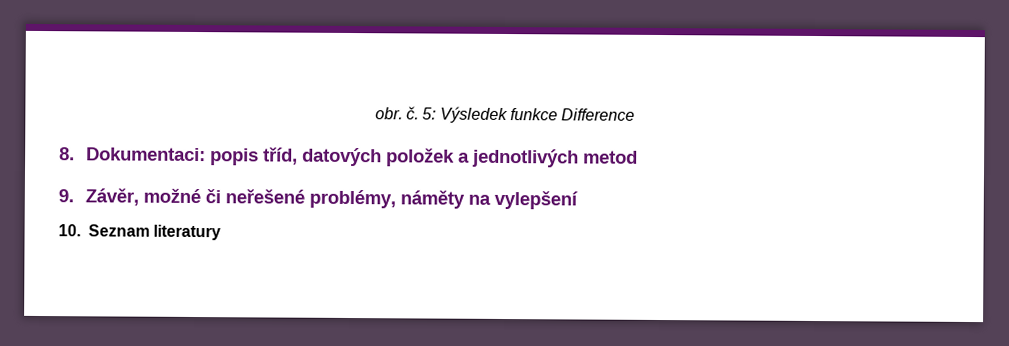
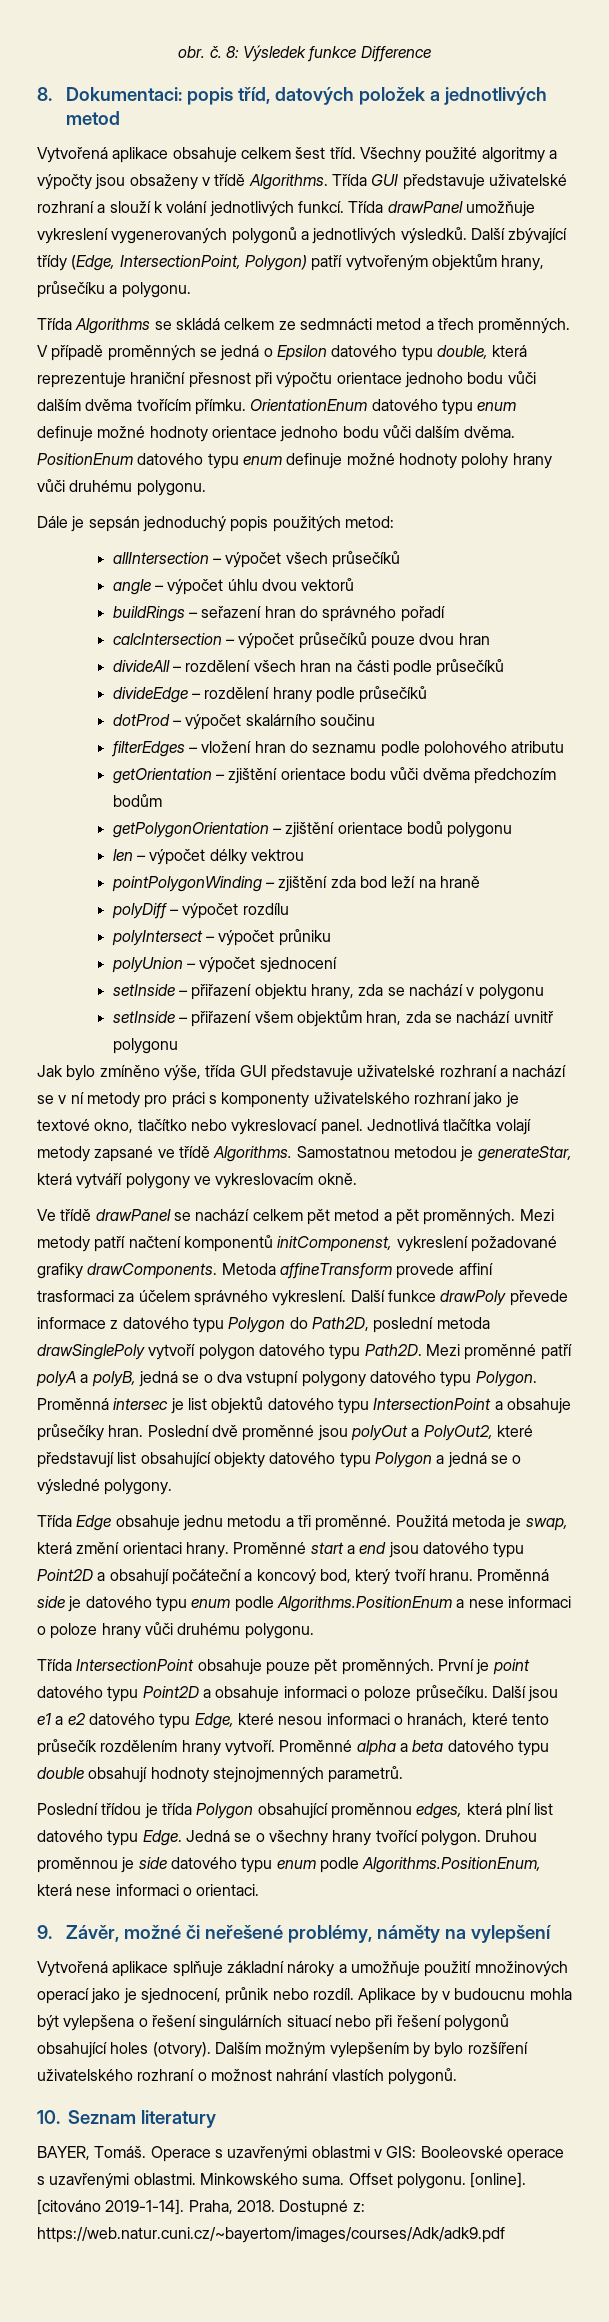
- 5: Výsledek funkce Difference
+ 8: Výsledek funkce Difference
+ Vytvořená aplikace obsahuje celkem šest tříd. Všechny použité algoritmy a výpočty jsou obsaženy v třídě Algorithms. Třída GUI představuje uživatelské rozhraní a slouží k volání jednotlivých funkcí. Třída drawPanel umožňuje vykreslení vygenerovaných polygonů a jednotlivých výsledků. Další zbývající třídy (Edge, IntersectionPoint, Polygon) patří vytvořeným objektům hrany, průsečíku a polygonu.
+ Třída Algorithms se skládá celkem ze sedmnácti metod a třech proměnných. V případě proměnných se jedná o Epsilon datového typu double, která reprezentuje hraniční přesnost při výpočtu orientace jednoho bodu vůči dalším dvěma tvořícím přímku. OrientationEnum datového typu enum definuje možné hodnoty orientace jednoho bodu vůči dalším dvěma. PositionEnum datového typu enum definuje možné hodnoty polohy hrany vůči druhému polygonu.
+ Dále je sepsán jednoduchý popis použitých metod:
+ allIntersection – výpočet všech průsečíků
+ angle – výpočet úhlu dvou vektorů
+ buildRings – seřazení hran do správného pořadí
+ calcIntersection – výpočet průsečíků pouze dvou hran
+ divideAll – rozdělení všech hran na části podle průsečíků
+ divideEdge – rozdělení hrany podle průsečíků
+ dotProd – výpočet skalárního součinu
+ filterEdges – vložení hran do seznamu podle polohového atributu
+ getOrientation – zjištění orientace bodu vůči dvěma předchozím bodům
+ getPolygonOrientation – zjištění orientace bodů polygonu
+ len – výpočet délky vektrou
+ pointPolygonWinding – zjištění zda bod leží na hraně
+ polyDiff – výpočet rozdílu
+ polyIntersect – výpočet průniku
+ polyUnion – výpočet sjednocení
+ setInside – přiřazení objektu hrany, zda se nachází v polygonu
+ setInside – přiřazení všem objektům hran, zda se nachází uvnitř polygonu
+ Jak bylo zmíněno výše, třída GUI představuje uživatelské rozhraní a nachází se v ní metody pro práci s komponenty uživatelského rozhraní jako je textové okno, tlačítko nebo vykreslovací panel. Jednotlivá tlačítka volají metody zapsané ve třídě Algorithms. Samostatnou metodou je generateStar, která vytváří polygony ve vykreslovacím okně.
+ Ve třídě drawPanel se nachází celkem pět metod a pět proměnných. Mezi metody patří načtení komponentů initComponenst, vykreslení požadované grafiky drawComponents. Metoda affineTransform provede affiní trasformaci za účelem správného vykreslení. Další funkce drawPoly převede informace z datového typu Polygon do Path2D, poslední metoda drawSinglePoly vytvoří polygon datového typu Path2D. Mezi proměnné patří polyA a polyB, jedná se o dva vstupní polygony datového typu Polygon. Proměnná intersec je list objektů datového typu IntersectionPoint a obsahuje průsečíky hran. Poslední dvě proměnné jsou polyOut a PolyOut2, které představují list obsahující objekty datového typu Polygon a jedná se o výsledné polygony.
+ Třída Edge obsahuje jednu metodu a tři proměnné. Použitá metoda je swap, která změní orientaci hrany. Proměnné start a end jsou datového typu Point2D a obsahují počáteční a koncový bod, který tvoří hranu. Proměnná side je datového typu enum podle Algorithms.PositionEnum a nese informaci o poloze hrany vůči druhému polygonu.
+ Třída IntersectionPoint obsahuje pouze pět proměnných. První je point datového typu Point2D a obsahuje informaci o poloze průsečíku. Další jsou e1 a e2 datového typu Edge, které nesou informaci o hranách, které tento průsečík rozdělením hrany vytvoří. Proměnné alpha a beta datového typu double obsahují hodnoty stejnojmenných parametrů.
+ Poslední třídou je třída Polygon obsahující proměnnou edges, která plní list datového typu Edge. Jedná se o všechny hrany tvořící polygon. Druhou proměnnou je side datového typu enum podle Algorithms.PositionEnum, která nese informaci o orientaci.
+ Vytvořená aplikace splňuje základní nároky a umožňuje použití množinových operací jako je sjednocení, průnik nebo rozdíl. Aplikace by v budoucnu mohla být vylepšena o řešení singulárních situací nebo při řešení polygonů obsahující holes (otvory). Dalším možným vylepšením by bylo rozšíření uživatelského rozhraní o možnost nahrání vlastích polygonů.
  10. Seznam literatury
+ BAYER, Tomáš. Operace s uzavřenými oblastmi v GIS: Booleovské operace s uzavřenými oblastmi. Minkowského suma. Offset polygonu. [online]. [citováno 2019-1-14]. Praha, 2018. Dostupné z: https://web.natur.cuni.cz/~bayertom/images/courses/Adk/adk9.pdf

